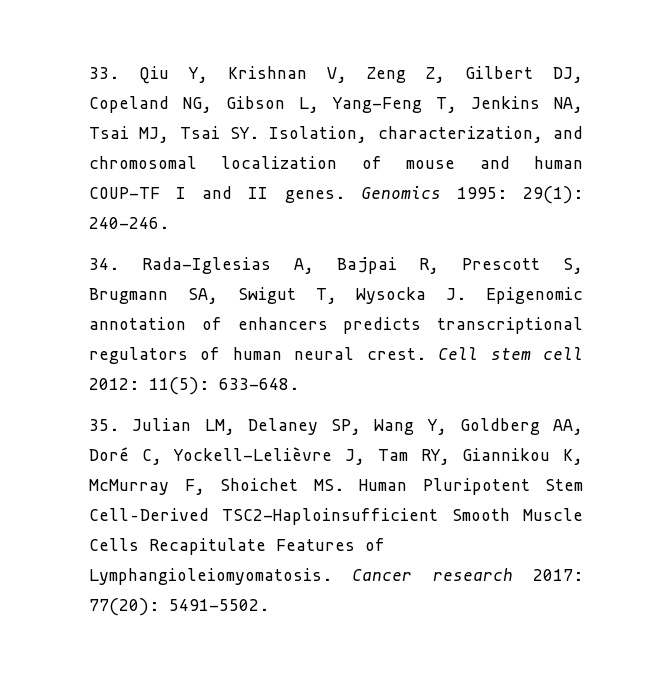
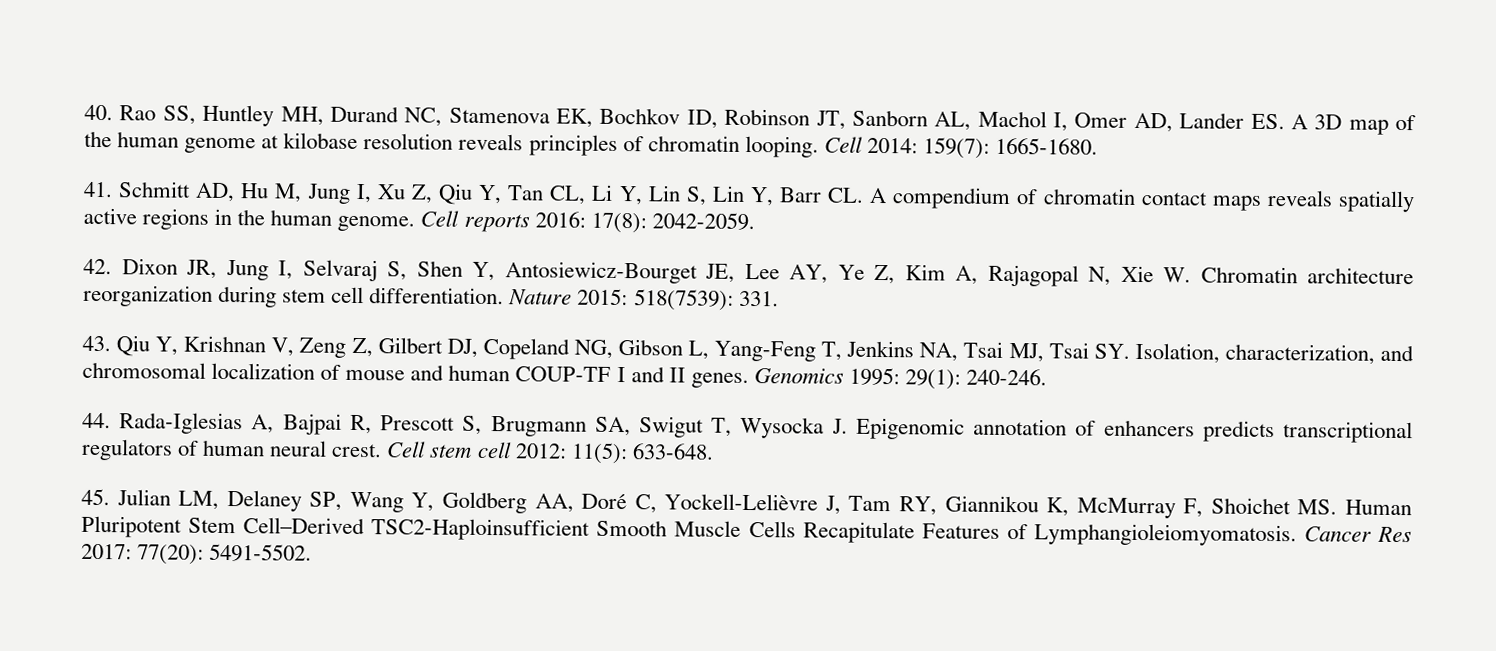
- 33. Qiu Y, Krishnan V, Zeng Z, Gilbert DJ, Copeland NG, Gibson L, Yang-Feng T, Jenkins NA, Tsai MJ, Tsai SY. Isolation, characterization, and chromosomal localization of mouse and human COUP-TF I and II genes.
+ 40. Rao SS, Huntley MH, Durand NC, Stamenova EK, Bochkov ID, Robinson JT, Sanborn AL, Machol I, Omer AD, Lander ES. A 3D map of the human genome at kilobase resolution reveals principles of chromatin looping. Cell 2014: 159(7): 1665-1680.
+ 41. Schmitt AD, Hu M, Jung I, Xu Z, Qiu Y, Tan CL, Li Y, Lin S, Lin Y, Barr CL. A compendium of chromatin contact maps reveals spatially active regions in the human genome. Cell reports 2016: 17(8): 2042-2059.
+ 42. Dixon JR, Jung I, Selvaraj S, Shen Y, Antosiewicz-Bourget JE, Lee AY, Ye Z, Kim A, Rajagopal N, Xie W. Chromatin architecture reorganization during stem cell differentiation. Nature 2015: 518(7539): 331.
+ 43. Qiu Y, Krishnan V, Zeng Z, Gilbert DJ, Copeland NG, Gibson L, Yang-Feng T, Jenkins NA, Tsai MJ, Tsai SY. Isolation, characterization, and chromosomal localization of mouse and human COUP-TF I and II genes.
- 34. Rada-Iglesias A, Bajpai R, Prescott S, Brugmann SA, Swigut T, Wysocka J. Epigenomic annotation of enhancers predicts transcriptional regulators of human neural crest.
+ 44. Rada-Iglesias A, Bajpai R, Prescott S, Brugmann SA, Swigut T, Wysocka J. Epigenomic annotation of enhancers predicts transcriptional regulators of human neural crest.
- 35. Julian LM, Delaney SP, Wang Y, Goldberg AA, Doré C, Yockell-Lelièvre J, Tam RY, Giannikou K, McMurray F, Shoichet MS. Human Pluripotent Stem Cell–Derived TSC2-Haploinsufficient Smooth Muscle Cells Recapitulate Features of Lymphangioleiomyomatosis.
+ 45. Julian LM, Delaney SP, Wang Y, Goldberg AA, Doré C, Yockell-Lelièvre J, Tam RY, Giannikou K, McMurray F, Shoichet MS. Human Pluripotent Stem Cell–Derived TSC2-Haploinsufficient Smooth Muscle Cells Recapitulate Features of Lymphangioleiomyomatosis.
- Cancer research 2017: 77(20): 5491-5502.
+ Cancer Res 2017: 77(20): 5491-5502.

